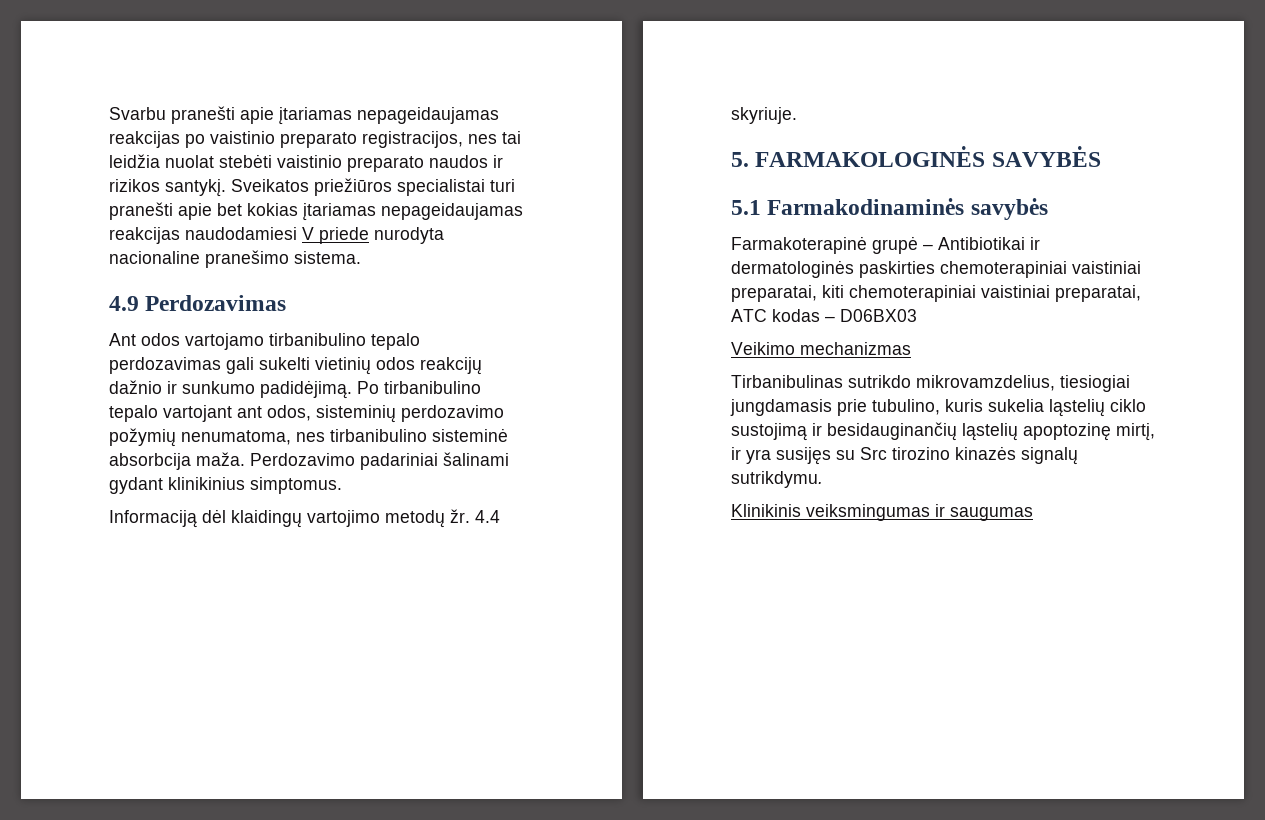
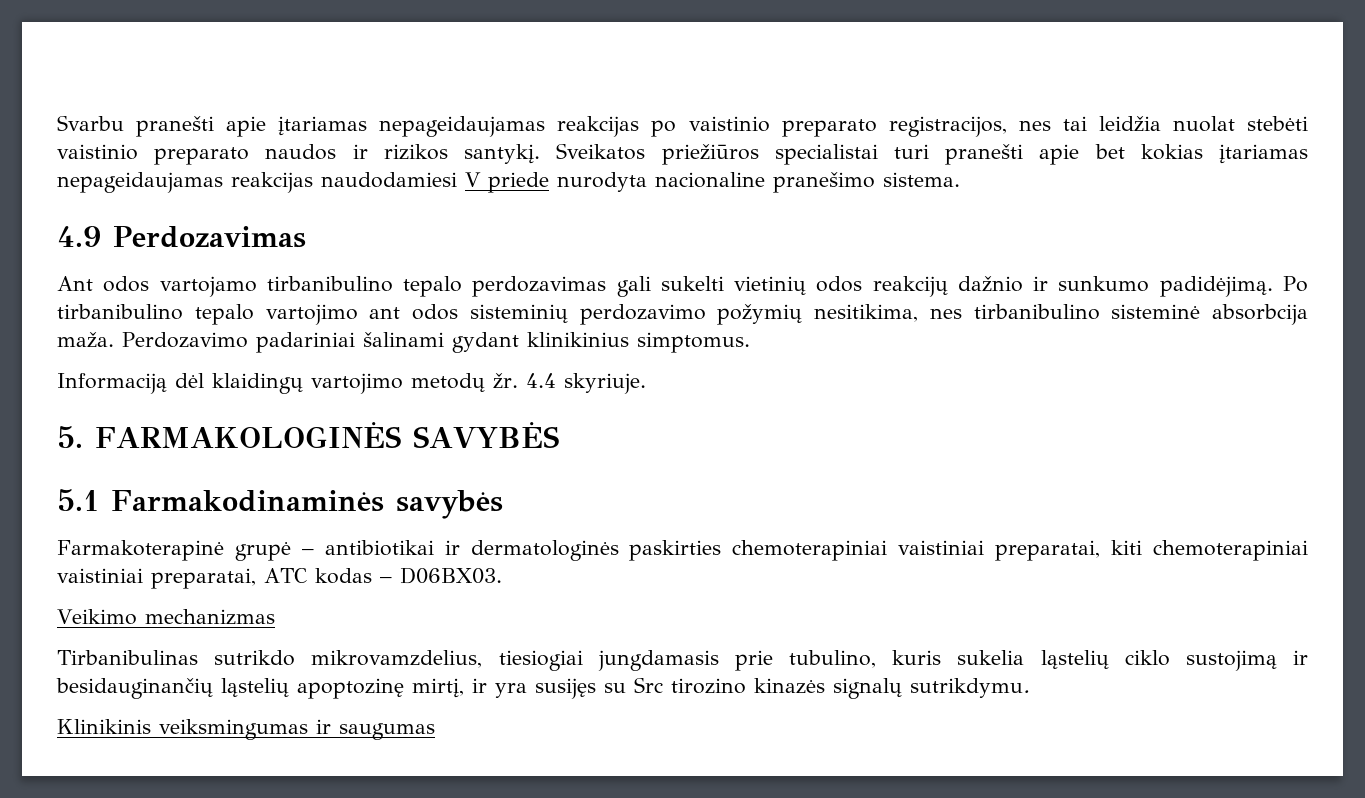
- Po tirbanibulino tepalo vartojant ant odos, sisteminių perdozavimo požymių nenumatoma, nes tirbanibulino sisteminė absorbcija maža.
+ Po tirbanibulino tepalo vartojimo ant odos sisteminių perdozavimo požymių nesitikima, nes tirbanibulino sisteminė absorbcija maža.
- Farmakoterapinė grupė – Antibiotikai ir dermatologinės paskirties chemoterapiniai vaistiniai preparatai, kiti chemoterapiniai vaistiniai preparatai, ATC kodas – D06BX03
+ Farmakoterapinė grupė – antibiotikai ir dermatologinės paskirties chemoterapiniai vaistiniai preparatai, kiti chemoterapiniai vaistiniai preparatai, ATC kodas – D06BX03.

